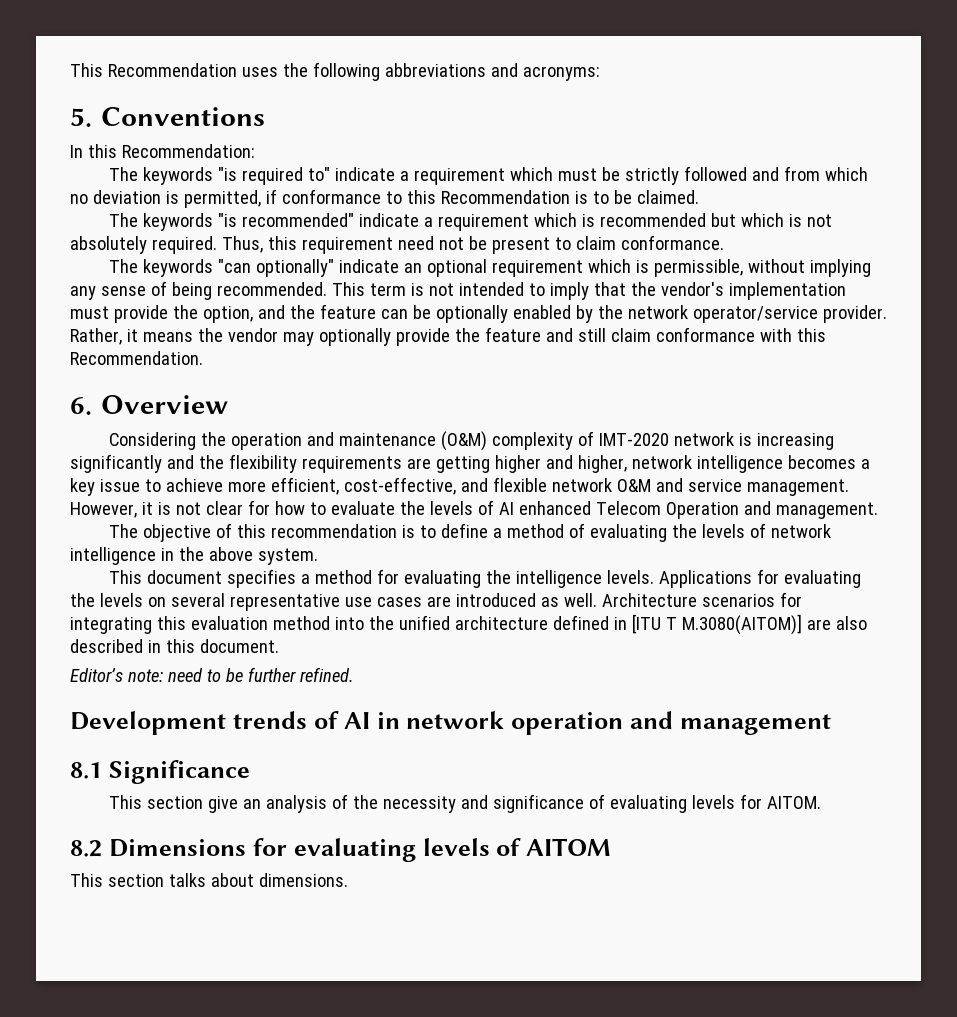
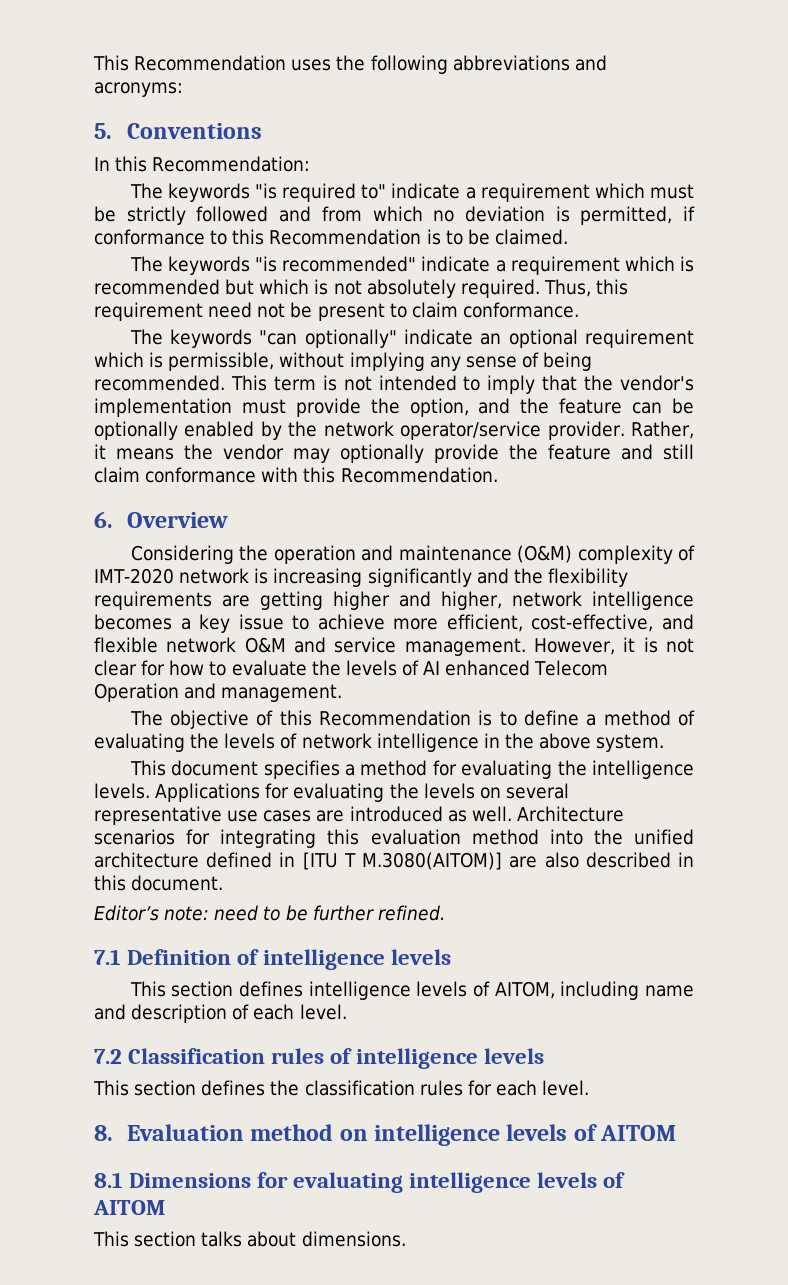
- The objective of this recommendation is to define a method of evaluating the levels of network intelligence in the above system.
+ The objective of this Recommendation is to define a method of evaluating the levels of network intelligence in the above system.
- Development trends of AI in network operation and management
- 8.1 Significance
- This section give an analysis of the necessity and significance of evaluating levels for AITOM.
- 8.2 Dimensions for evaluating levels of AITOM
+ 7.1 Definition of intelligence levels
+ This section defines intelligence levels of AITOM, including name and description of each level.
+ 7.2 Classification rules of intelligence levels
+ This section defines the classification rules for each level.
+ 8. Evaluation method on intelligence levels of AITOM
+ 8.1 Dimensions for evaluating intelligence levels of AITOM

